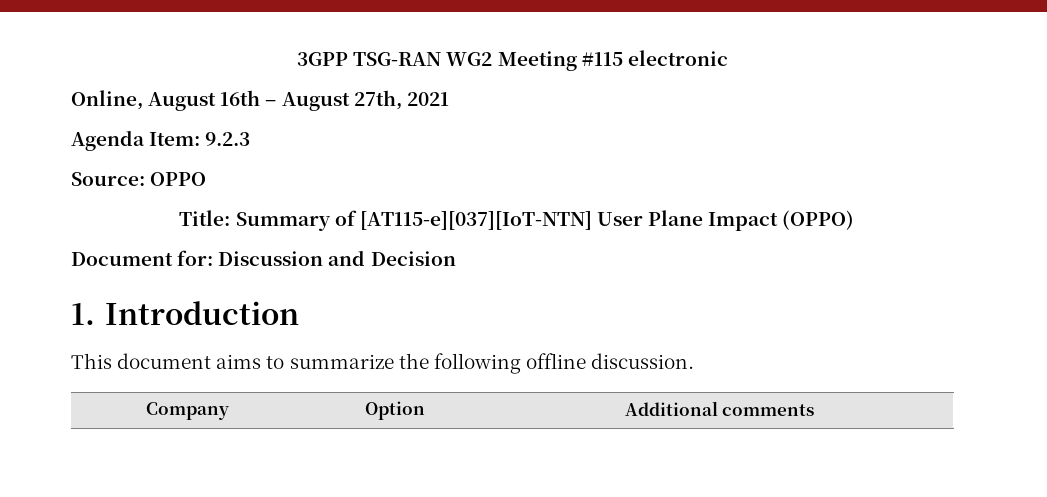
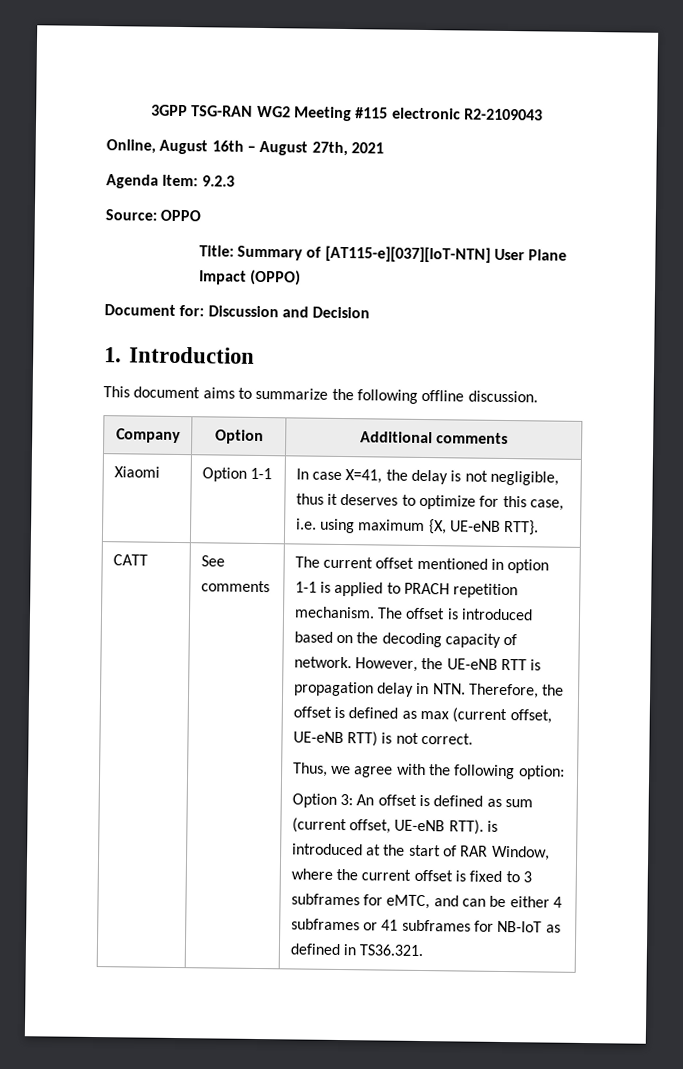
- 3GPP TSG-RAN WG2 Meeting #115 electronic
+ 3GPP TSG-RAN WG2 Meeting #115 electronic R2-2109043
+ Xiaomi | Option 1-1 | In case X=41, the delay is not negligible, thus it deserves to optimize for this case, i.e. using maximum {X, UE-eNB RTT}.
+ CATT | See comments | The current offset mentioned in option 1-1 is applied to PRACH repetition mechanism. The offset is introduced based on the decoding capacity of network. However, the UE-eNB RTT is propagation delay in NTN. Therefore, the offset is defined as max (current offset, UE-eNB RTT) is not correct.
+ Thus, we agree with the following option:
+ Option 3: An offset is defined as sum (current offset, UE-eNB RTT). is introduced at the start of RAR Window, where the current offset is fixed to 3 subframes for eMTC, and can be either 4 subframes or 41 subframes for NB-IoT as defined in TS36.321.

